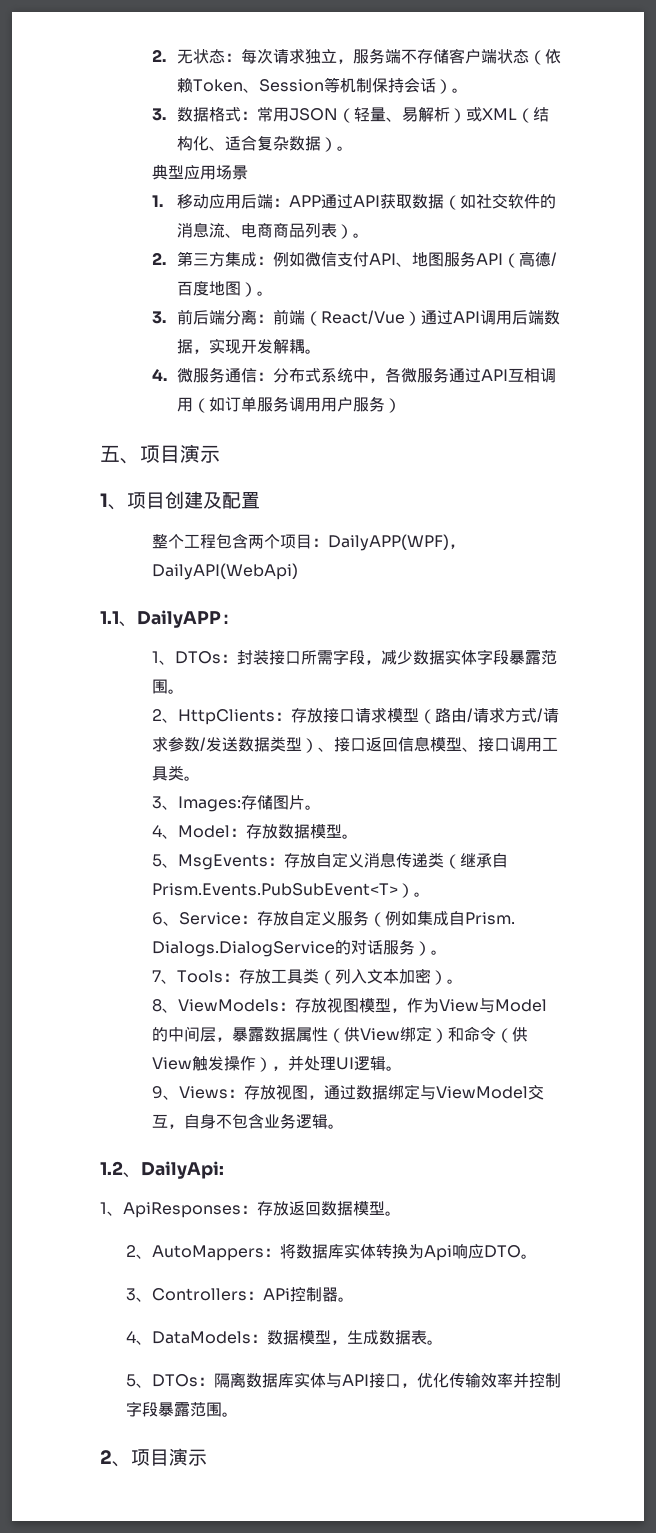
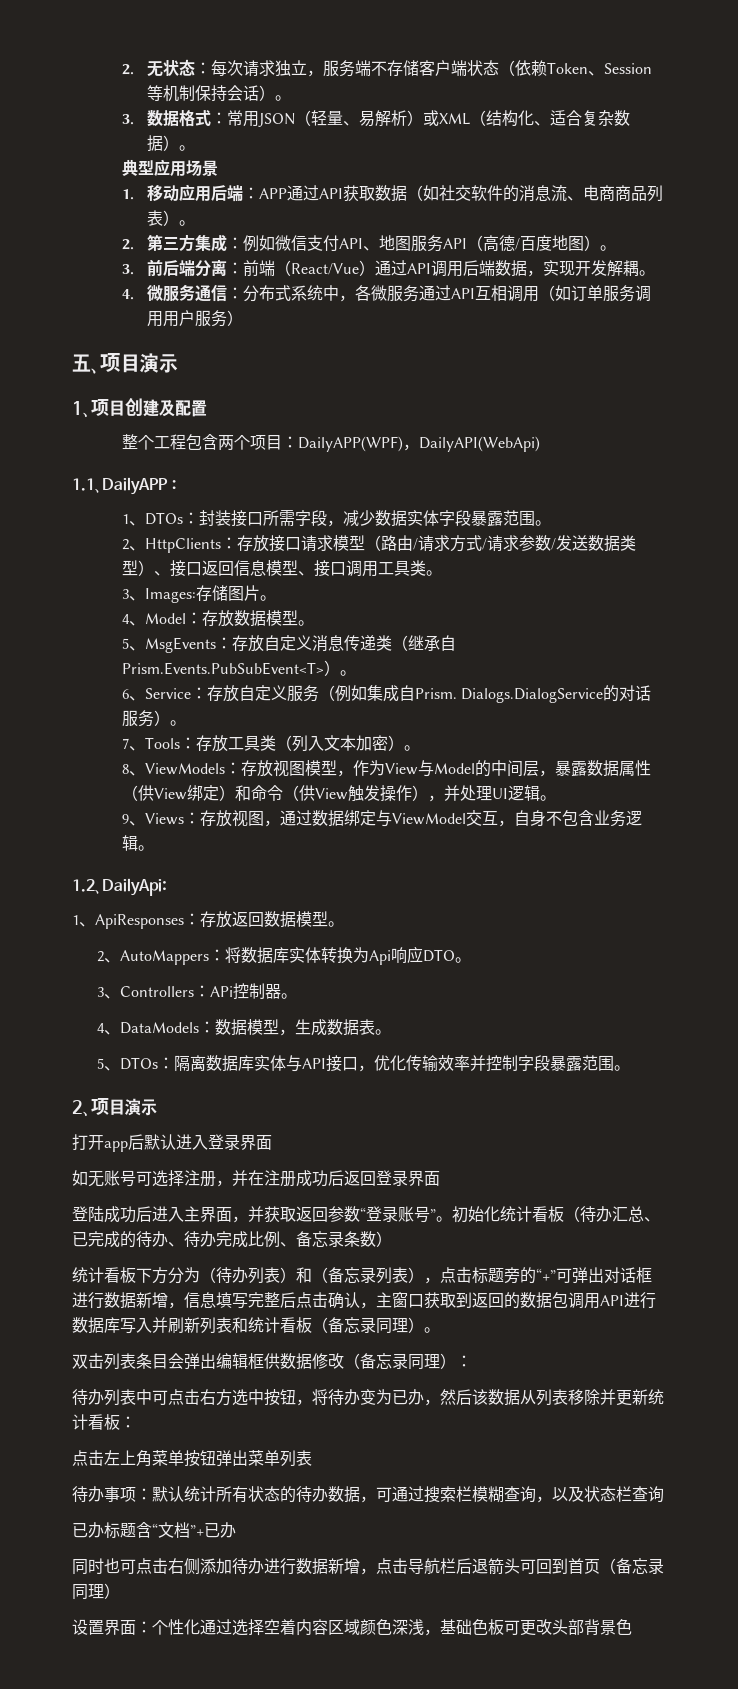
+ 打开app后默认进入登录界面
+ 如无账号可选择注册，并在注册成功后返回登录界面
+ 登陆成功后进入主界面，并获取返回参数“登录账号”。初始化统计看板（待办汇总、已完成的待办、待办完成比例、备忘录条数）
+ 统计看板下方分为（待办列表）和（备忘录列表），点击标题旁的“+”可弹出对话框进行数据新增，信息填写完整后点击确认，主窗口获取到返回的数据包调用API进行数据库写入并刷新列表和统计看板（备忘录同理）。
+ 双击列表条目会弹出编辑框供数据修改（备忘录同理）：
+ 待办列表中可点击右方选中按钮，将待办变为已办，然后该数据从列表移除并更新统计看板：
+ 点击左上角菜单按钮弹出菜单列表
+ 待办事项：默认统计所有状态的待办数据，可通过搜索栏模糊查询，以及状态栏查询
+ 已办标题含“文档”+已办
+ 同时也可点击右侧添加待办进行数据新增，点击导航栏后退箭头可回到首页（备忘录同理）
+ 设置界面：个性化通过选择空着内容区域颜色深浅，基础色板可更改头部背景色

